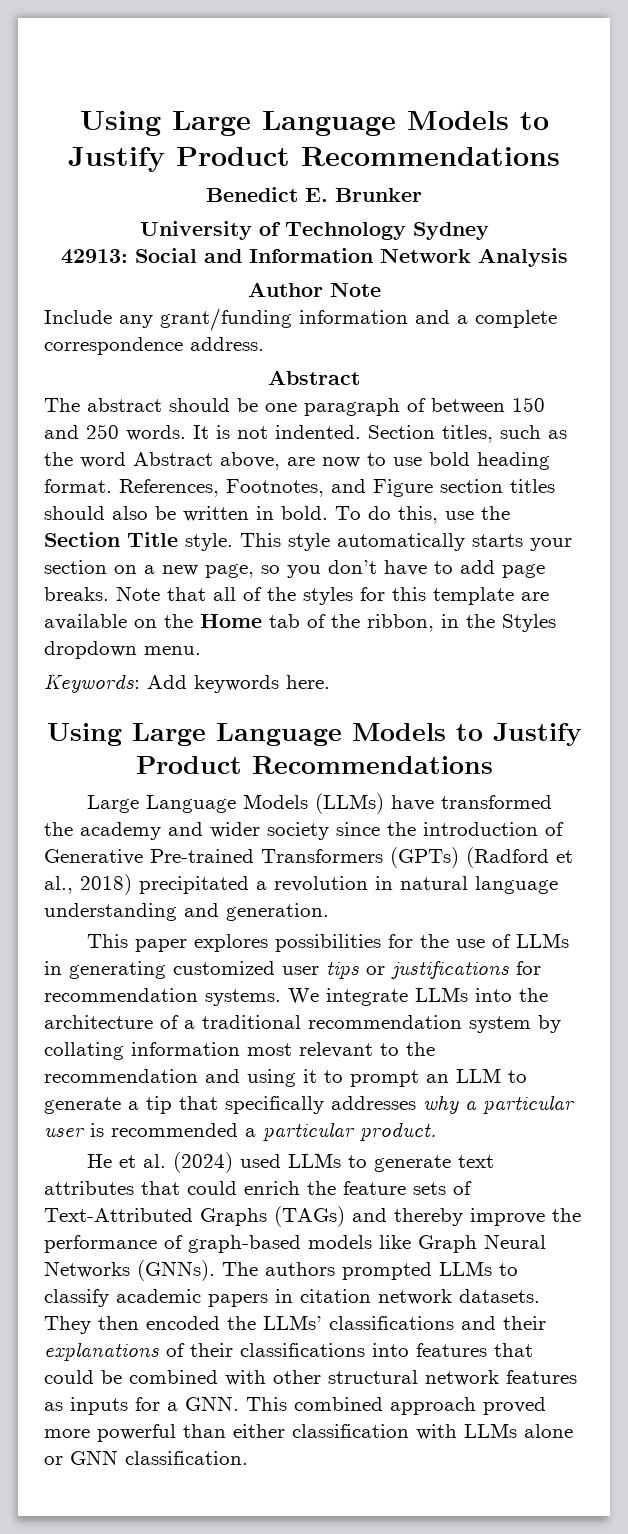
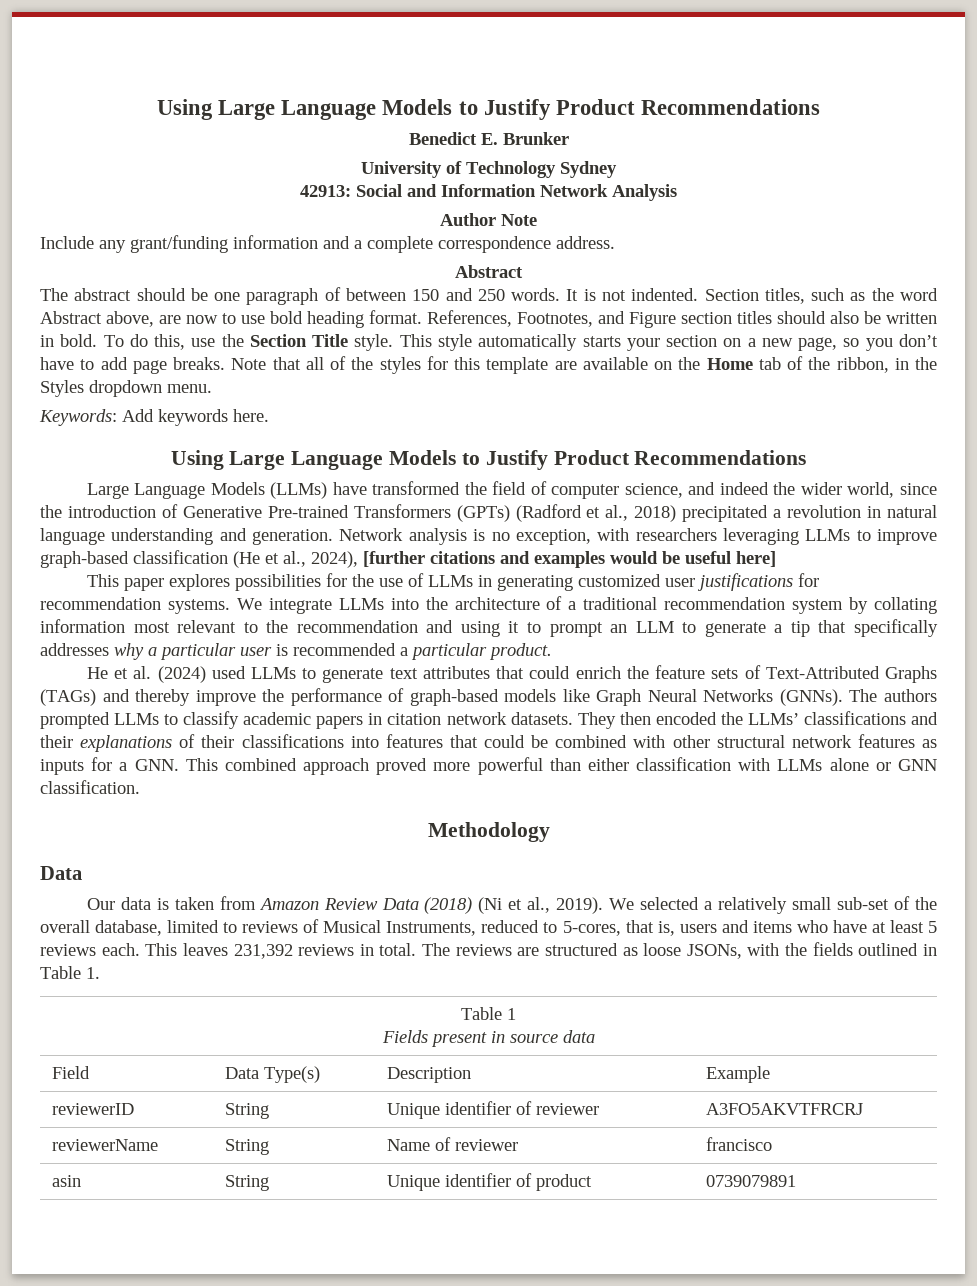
- Large Language Models (LLMs) have transformed the academy and wider society since the introduction of Generative Pre-trained Transformers (GPTs) (Radford et al., 2018) precipitated a revolution in natural language understanding and generation.
+ Large Language Models (LLMs) have transformed the field of computer science, and indeed the wider world, since the introduction of Generative Pre-trained Transformers (GPTs) (Radford et al., 2018) precipitated a revolution in natural language understanding and generation. Network analysis is no exception, with researchers leveraging LLMs to improve graph-based classification (He et al., 2024), [further citations and examples would be useful here]
- This paper explores possibilities for the use of LLMs in generating customized user tips or justifications for recommendation systems.
+ This paper explores possibilities for the use of LLMs in generating customized user justifications for recommendation systems.
+ Methodology
+ Data
+ Our data is taken from Amazon Review Data (2018) (Ni et al., 2019). We selected a relatively small sub-set of the overall database, limited to reviews of Musical Instruments, reduced to 5-cores, that is, users and items who have at least 5 reviews each. This leaves 231,392 reviews in total. The reviews are structured as loose JSONs, with the fields outlined in Table 1.
+ Table 1
+ Fields present in source data
+ Field | Data Type(s) | Description | Example
+ reviewerID | String | Unique identifier of reviewer | A3FO5AKVTFRCRJ
+ reviewerName | String | Name of reviewer | francisco
+ asin | String | Unique identifier of product | 0739079891

